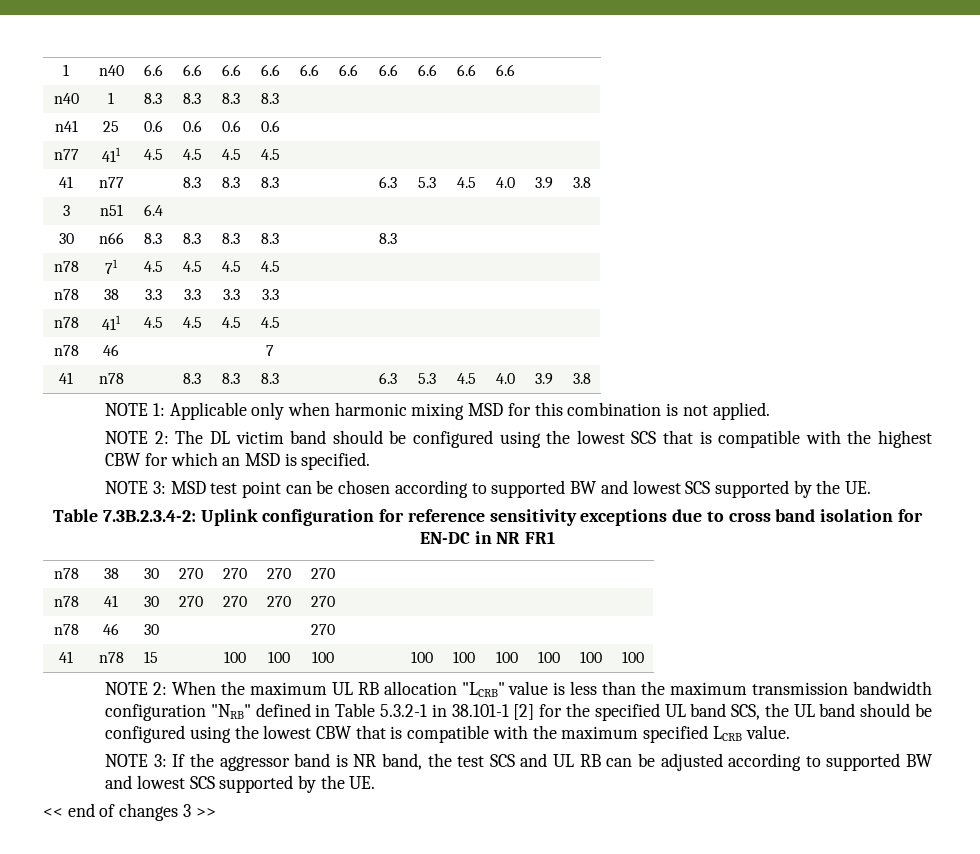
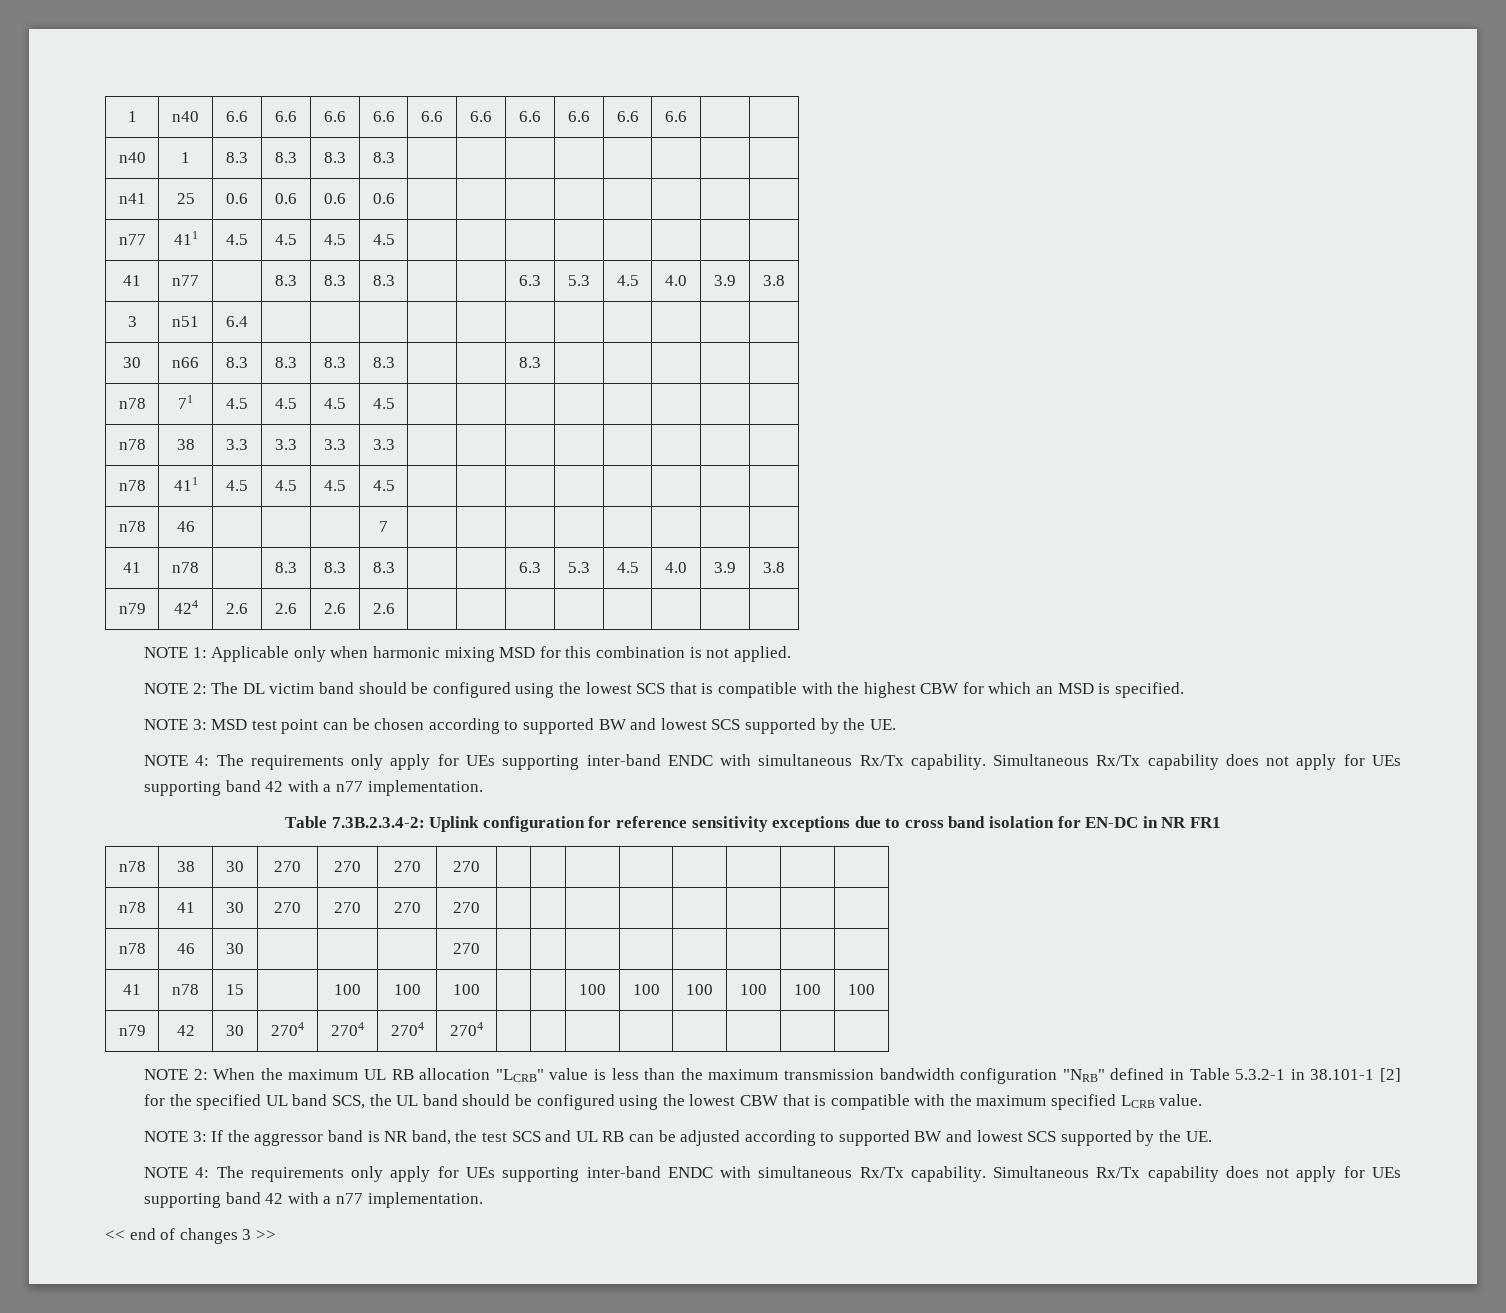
+ n79 | 424 | 2.6 | 2.6 | 2.6 | 2.6 | | | | | | | |
  NOTE 3: MSD test point can be chosen according to supported BW and lowest SCS supported by the UE.
+ NOTE 4: The requirements only apply for UEs supporting inter-band ENDC with simultaneous Rx/Tx capability. Simultaneous Rx/Tx capability does not apply for UEs supporting band 42 with a n77 implementation.
+ n79 | 42 | 30 | 2704 | 2704 | 2704 | 2704 | | | | | | | |
  NOTE 3: If the aggressor band is NR band, the test SCS and UL RB can be adjusted according to supported BW and lowest SCS supported by the UE.
+ NOTE 4: The requirements only apply for UEs supporting inter-band ENDC with simultaneous Rx/Tx capability. Simultaneous Rx/Tx capability does not apply for UEs supporting band 42 with a n77 implementation.

